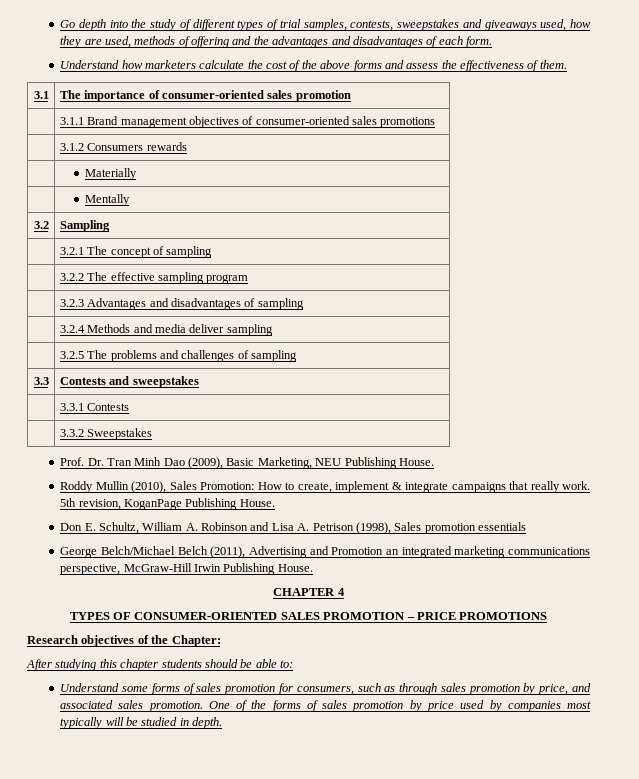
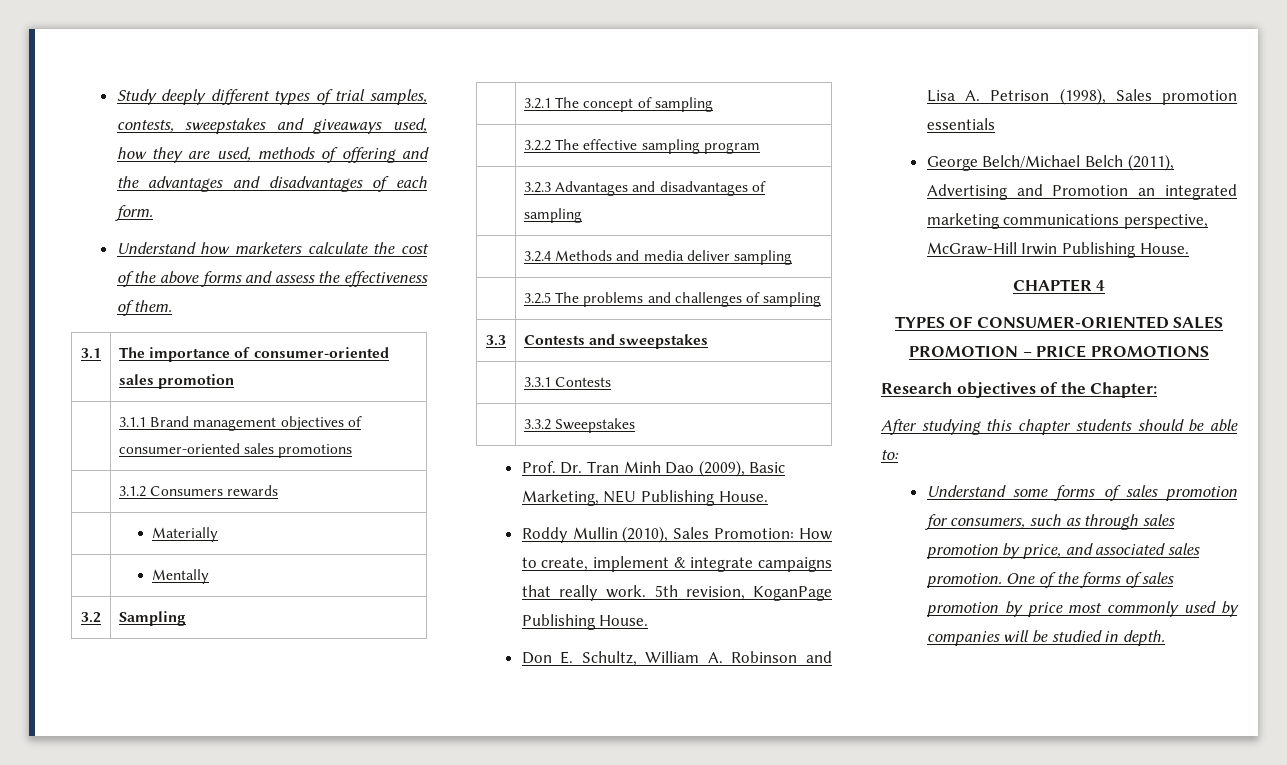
- Go depth into the study of different types of trial samples, contests, sweepstakes and giveaways used, how they are used, methods of offering and the advantages and disadvantages of each form.
+ Study deeply different types of trial samples, contests, sweepstakes and giveaways used, how they are used, methods of offering and the advantages and disadvantages of each form.
- One of the forms of sales promotion by price used by companies most typically will be studied in depth.
+ One of the forms of sales promotion by price most commonly used by companies will be studied in depth.

